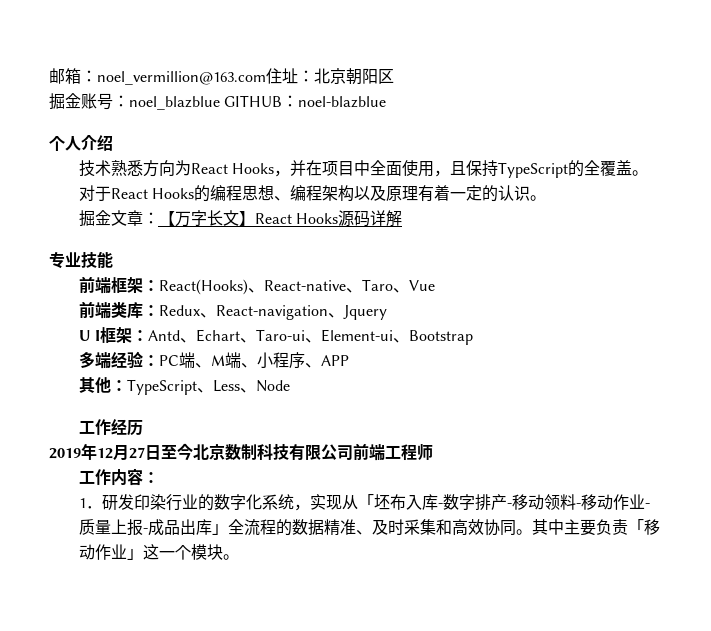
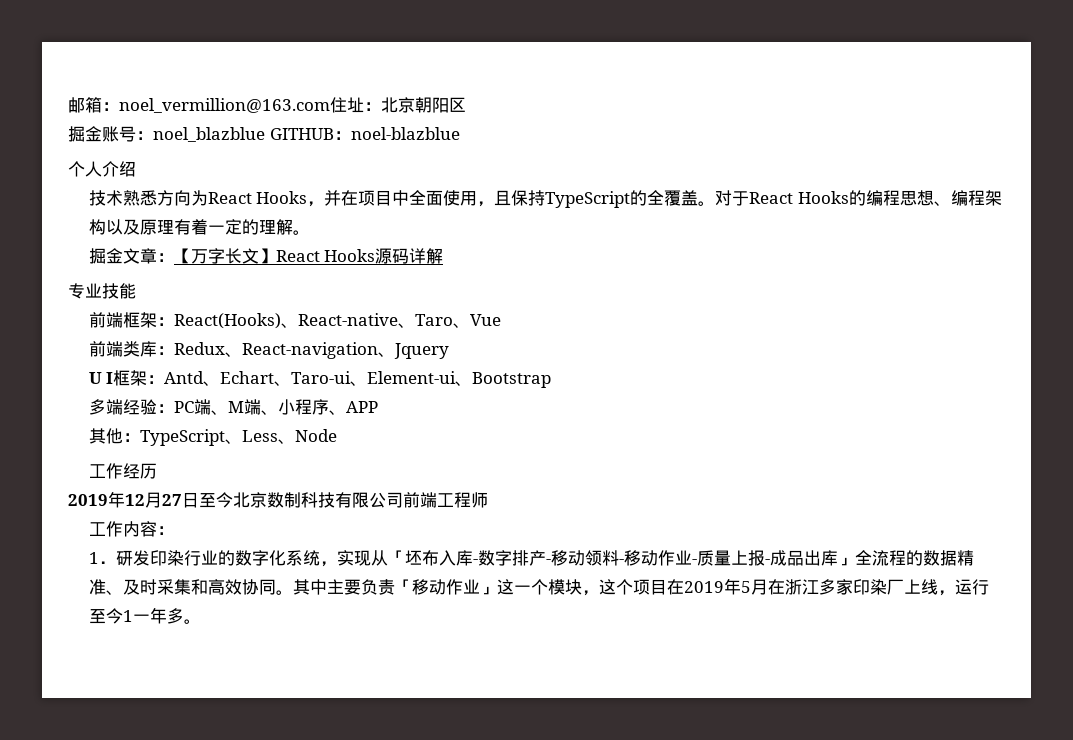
- 对于React Hooks的编程思想、编程架构以及原理有着一定的认识。
+ 对于React Hooks的编程思想、编程架构以及原理有着一定的理解。
- 其中主要负责「移动作业」这一个模块。
+ 其中主要负责「移动作业」这一个模块，这个项目在2019年5月在浙江多家印染厂上线，运行至今1一年多。

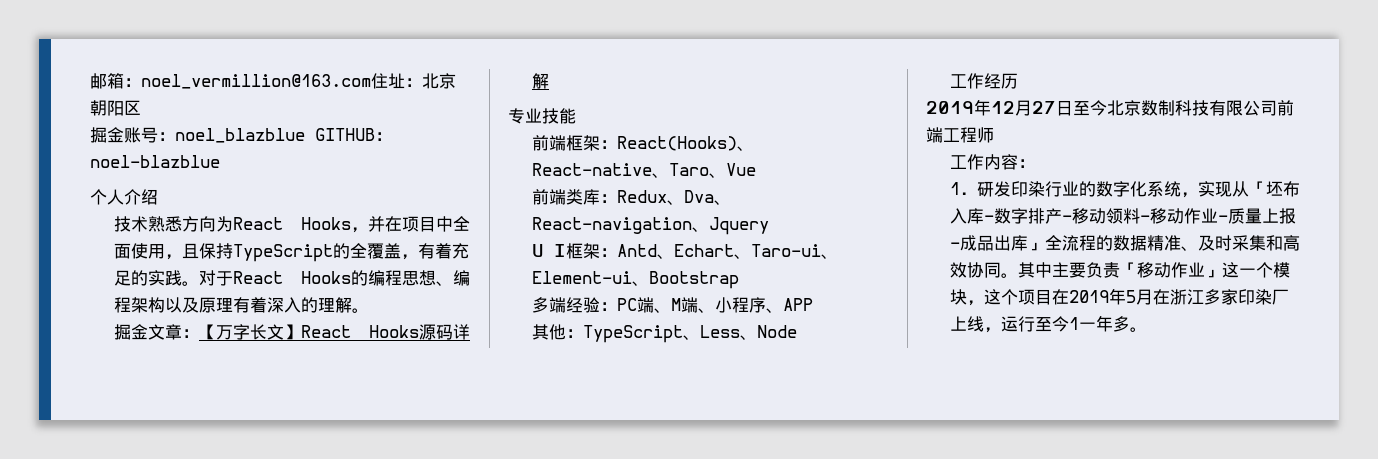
- 技术熟悉方向为React Hooks，并在项目中全面使用，且保持TypeScript的全覆盖。
+ 技术熟悉方向为React Hooks，并在项目中全面使用，且保持TypeScript的全覆盖，有着充足的实践。
- 对于React Hooks的编程思想、编程架构以及原理有着一定的理解。
+ 对于React Hooks的编程思想、编程架构以及原理有着深入的理解。
- 前端类库：Redux、React-navigation、Jquery
+ 前端类库：Redux、Dva、React-navigation、Jquery

